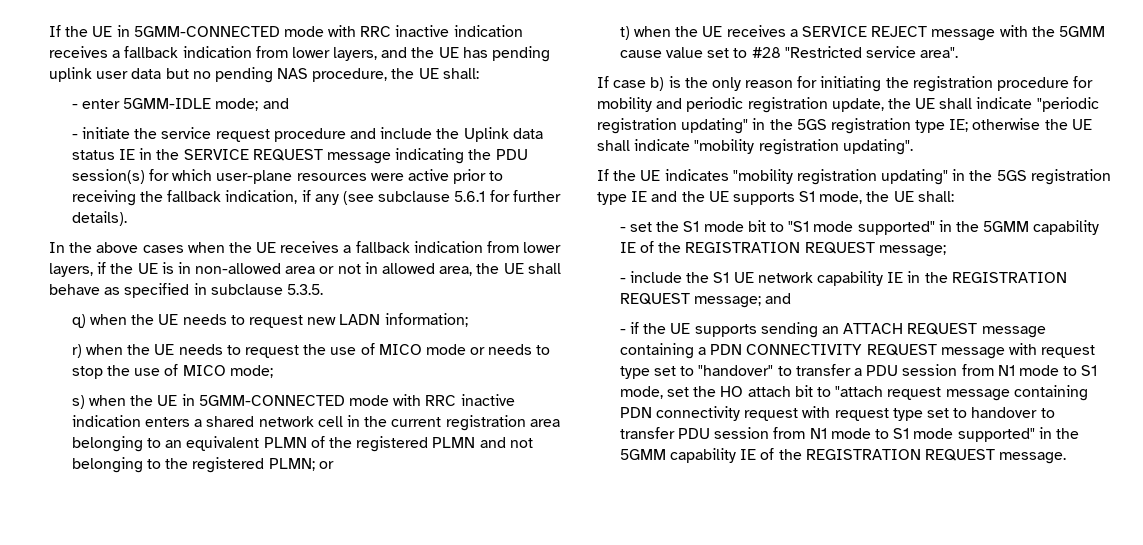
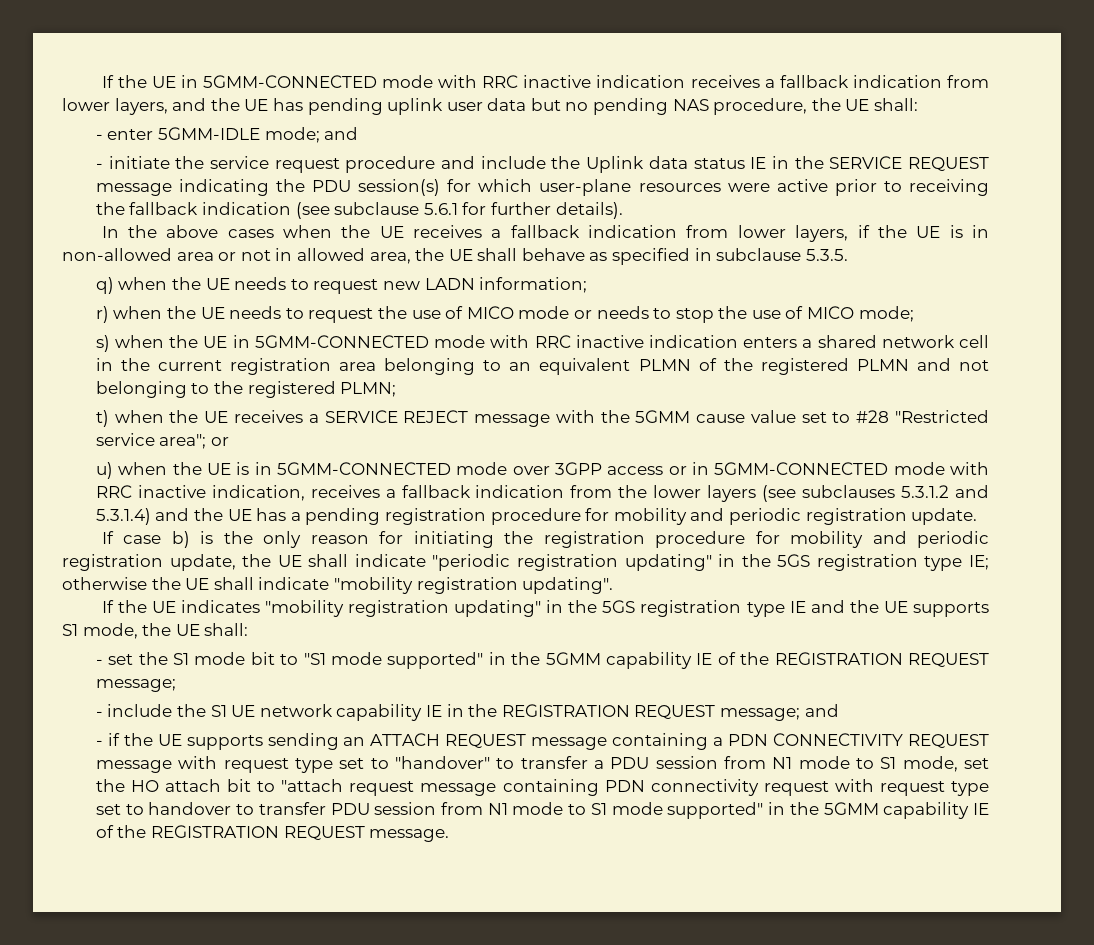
- - initiate the service request procedure and include the Uplink data status IE in the SERVICE REQUEST message indicating the PDU session(s) for which user-plane resources were active prior to receiving the fallback indication, if any (see subclause 5.6.1 for further details).
+ - initiate the service request procedure and include the Uplink data status IE in the SERVICE REQUEST message indicating the PDU session(s) for which user-plane resources were active prior to receiving the fallback indication (see subclause 5.6.1 for further details).
- s) when the UE in 5GMM-CONNECTED mode with RRC inactive indication enters a shared network cell in the current registration area belonging to an equivalent PLMN of the registered PLMN and not belonging to the registered PLMN; or
+ s) when the UE in 5GMM-CONNECTED mode with RRC inactive indication enters a shared network cell in the current registration area belonging to an equivalent PLMN of the registered PLMN and not belonging to the registered PLMN;
- t) when the UE receives a SERVICE REJECT message with the 5GMM cause value set to #28 "Restricted service area".
+ t) when the UE receives a SERVICE REJECT message with the 5GMM cause value set to #28 "Restricted service area"; or
+ u) when the UE is in 5GMM-CONNECTED mode over 3GPP access or in 5GMM-CONNECTED mode with RRC inactive indication, receives a fallback indication from the lower layers (see subclauses 5.3.1.2 and 5.3.1.4) and the UE has a pending registration procedure for mobility and periodic registration update.

